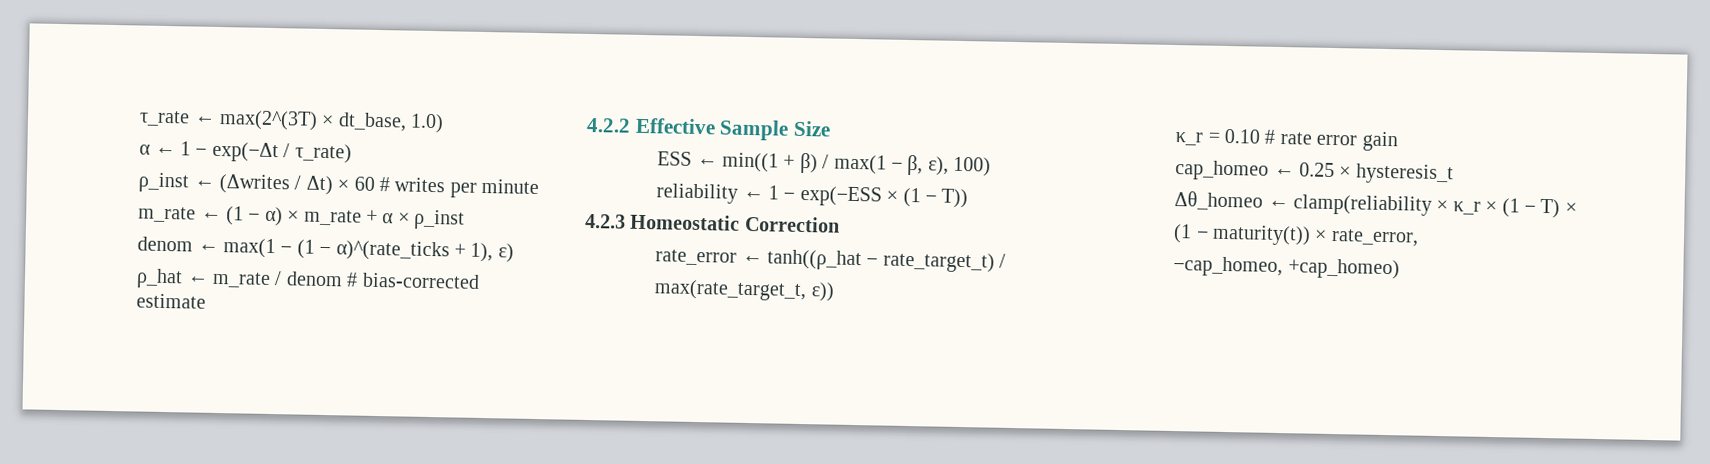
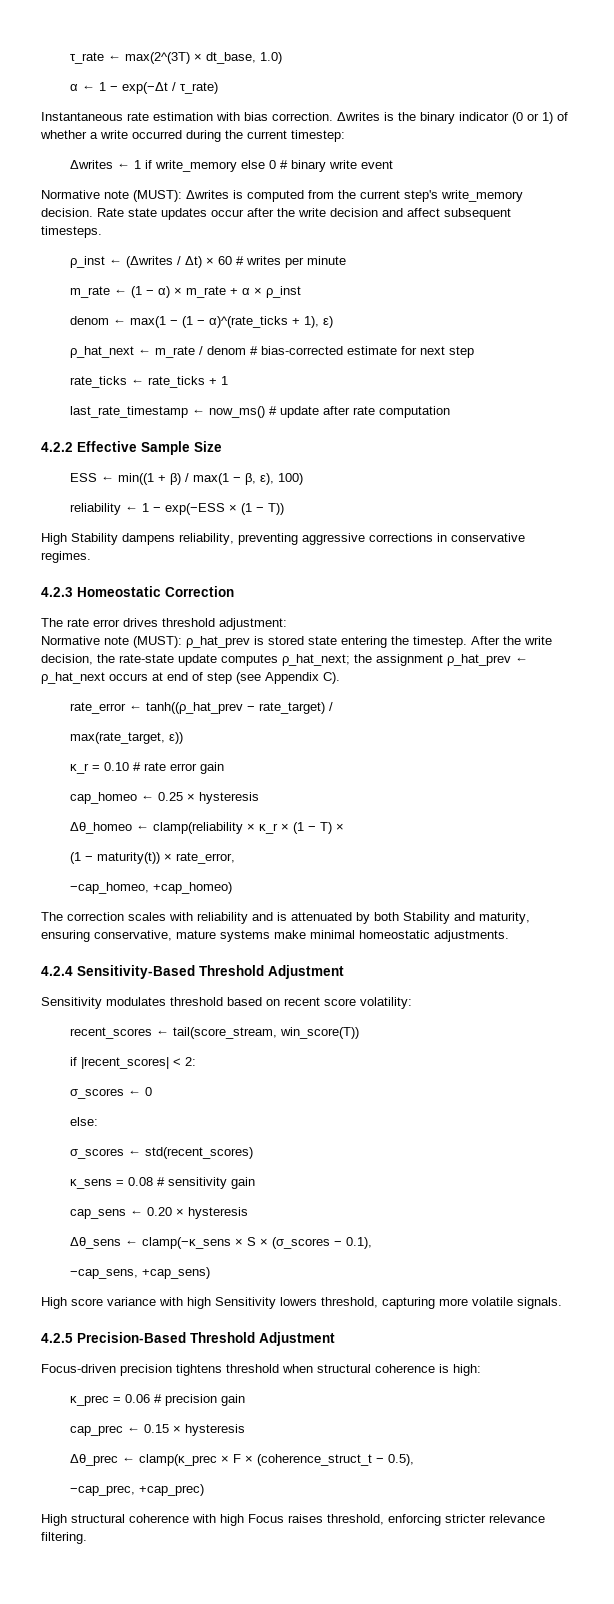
+ Instantaneous rate estimation with bias correction. Δwrites is the binary indicator (0 or 1) of whether a write occurred during the current timestep:
+ Δwrites ← 1 if write_memory else 0 # binary write event
+ Normative note (MUST): Δwrites is computed from the current step's write_memory decision. Rate state updates occur after the write decision and affect subsequent timesteps.
- ρ_hat ← m_rate / denom # bias-corrected estimate
+ ρ_hat_next ← m_rate / denom # bias-corrected estimate for next step
+ rate_ticks ← rate_ticks + 1
+ last_rate_timestamp ← now_ms() # update after rate computation
+ High Stability dampens reliability, preventing aggressive corrections in conservative regimes.
  4.2.3 Homeostatic Correction
+ The rate error drives threshold adjustment:
+ Normative note (MUST): ρ_hat_prev is stored state entering the timestep. After the write decision, the rate-state update computes ρ_hat_next; the assignment ρ_hat_prev ← ρ_hat_next occurs at end of step (see Appendix C).
- rate_error ← tanh((ρ_hat − rate_target_t) /
+ rate_error ← tanh((ρ_hat_prev − rate_target) /
- max(rate_target_t, ε))
+ max(rate_target, ε))
- cap_homeo ← 0.25 × hysteresis_t
+ cap_homeo ← 0.25 × hysteresis
+ The correction scales with reliability and is attenuated by both Stability and maturity, ensuring conservative, mature systems make minimal homeostatic adjustments.
+ 4.2.4 Sensitivity-Based Threshold Adjustment
+ Sensitivity modulates threshold based on recent score volatility:
+ recent_scores ← tail(score_stream, win_score(T))
+ if |recent_scores| < 2:
+ σ_scores ← 0
+ else:
+ σ_scores ← std(recent_scores)
+ κ_sens = 0.08 # sensitivity gain
+ cap_sens ← 0.20 × hysteresis
+ Δθ_sens ← clamp(−κ_sens × S × (σ_scores − 0.1),
+ −cap_sens, +cap_sens)
+ High score variance with high Sensitivity lowers threshold, capturing more volatile signals.
+ 4.2.5 Precision-Based Threshold Adjustment
+ Focus-driven precision tightens threshold when structural coherence is high:
+ κ_prec = 0.06 # precision gain
+ cap_prec ← 0.15 × hysteresis
+ Δθ_prec ← clamp(κ_prec × F × (coherence_struct_t − 0.5),
+ −cap_prec, +cap_prec)
+ High structural coherence with high Focus raises threshold, enforcing stricter relevance filtering.

